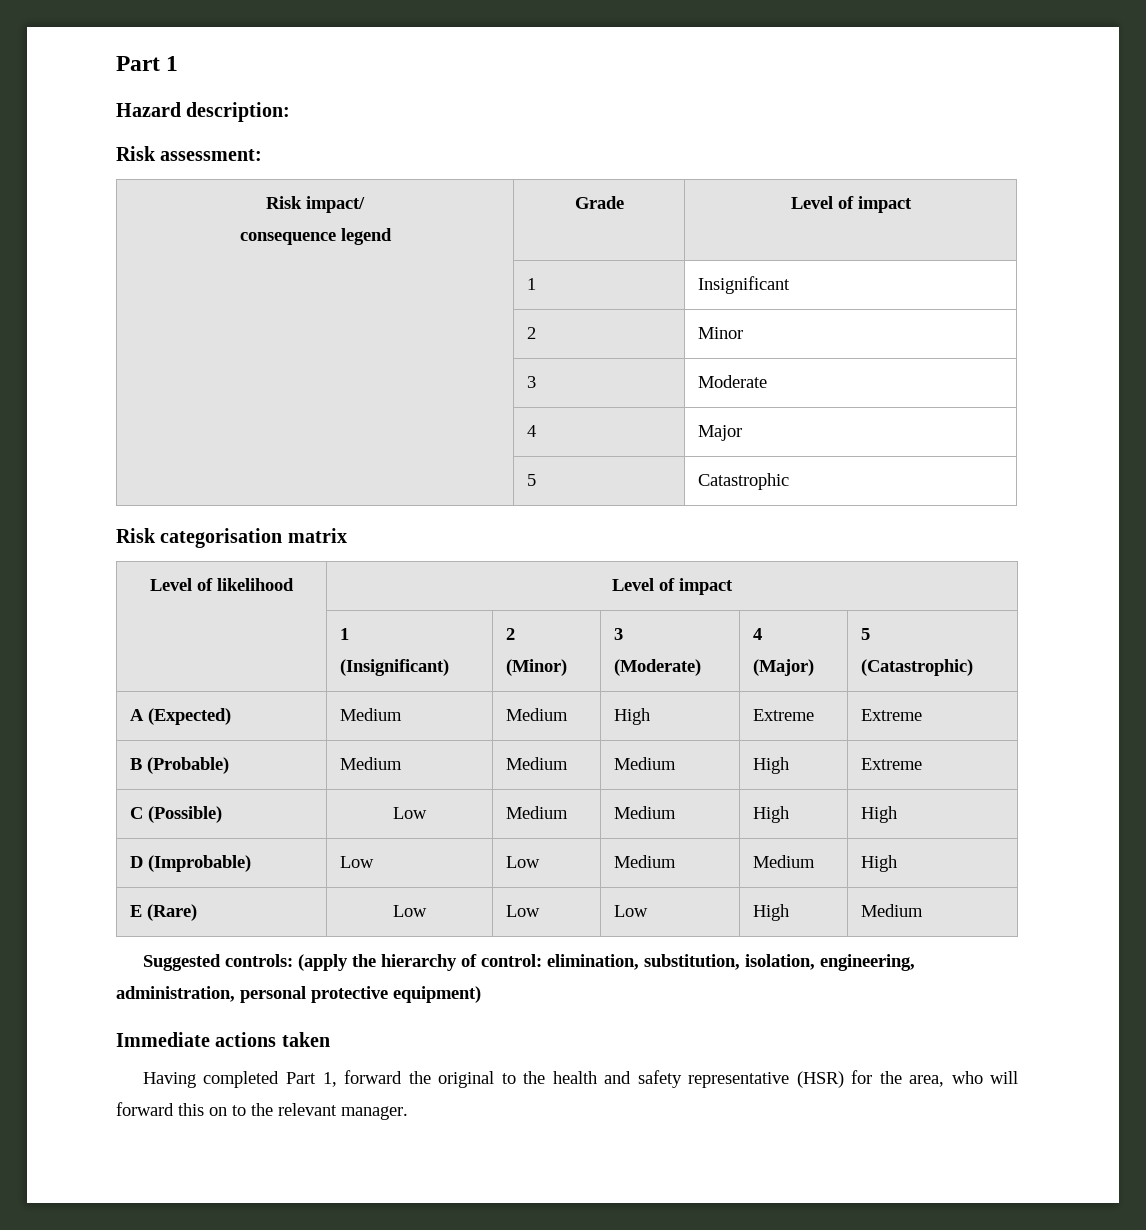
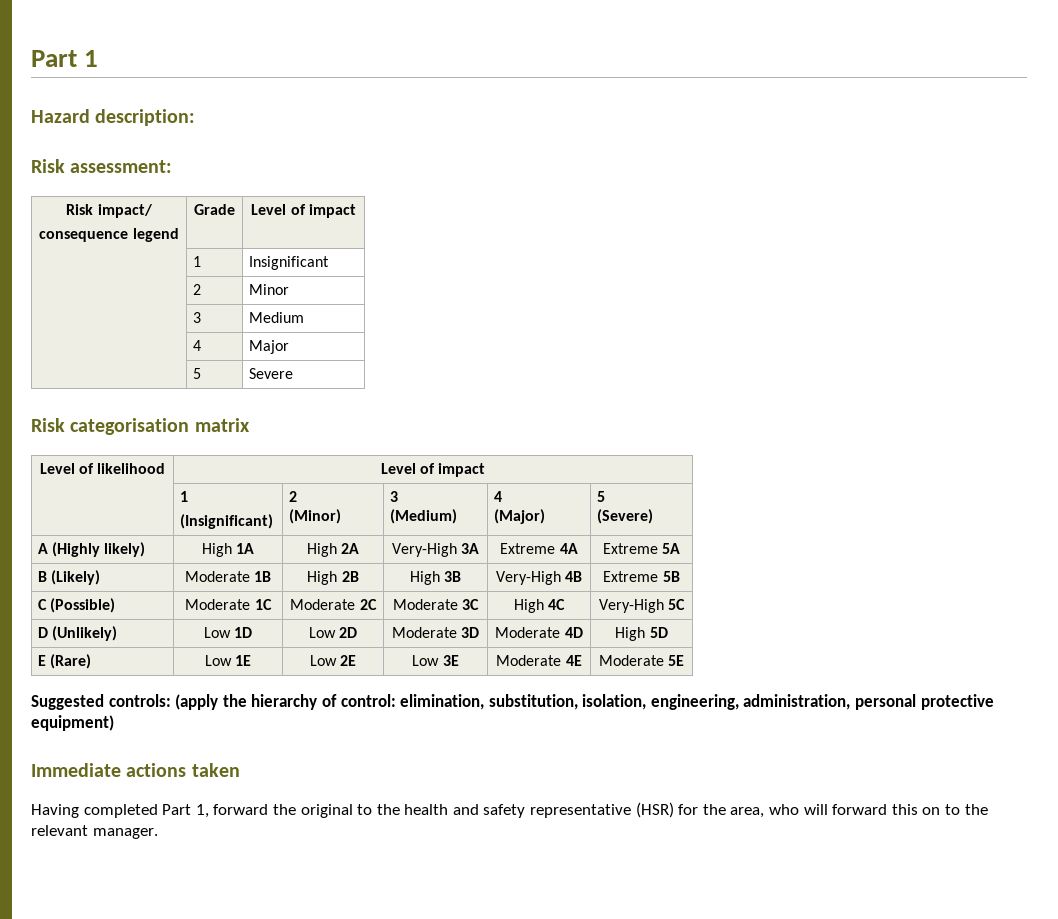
- | 3 | Moderate
+ | 3 | Medium
- | 5 | Catastrophic
+ | 5 | Severe
  Level of likelihood | Level of impact
  | 1
  (Insignificant) | 2
  (Minor) | 3
- (Moderate) | 4
+ (Medium) | 4
  (Major) | 5
- (Catastrophic)
+ (Severe)
- A (Expected) | Medium | Medium | High | Extreme | Extreme
+ A (Highly likely) | High 1A | High 2A | Very-High 3A | Extreme 4A | Extreme 5A
- B (Probable) | Medium | Medium | Medium | High | Extreme
+ B (Likely) | Moderate 1B | High 2B | High 3B | Very-High 4B | Extreme 5B
- C (Possible) | Low | Medium | Medium | High | High
- D (Improbable) | Low | Low | Medium | Medium | High
+ C (Possible) | Moderate 1C | Moderate 2C | Moderate 3C | High 4C | Very-High 5C
+ D (Unlikely) | Low 1D | Low 2D | Moderate 3D | Moderate 4D | High 5D
- E (Rare) | Low | Low | Low | High | Medium
+ E (Rare) | Low 1E | Low 2E | Low 3E | Moderate 4E | Moderate 5E

